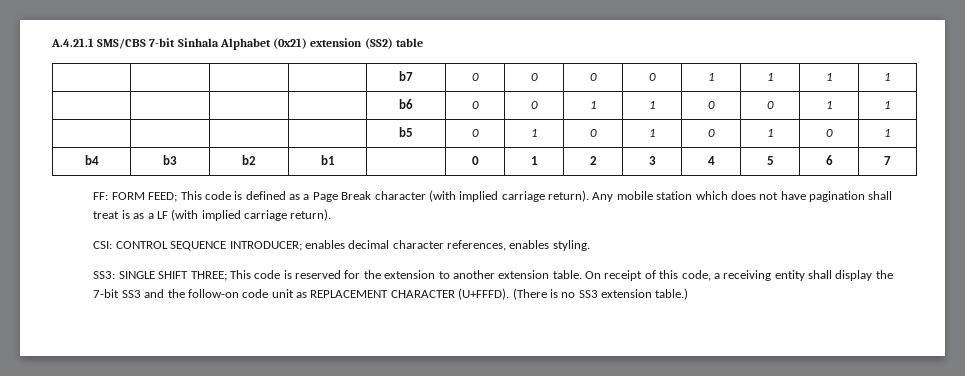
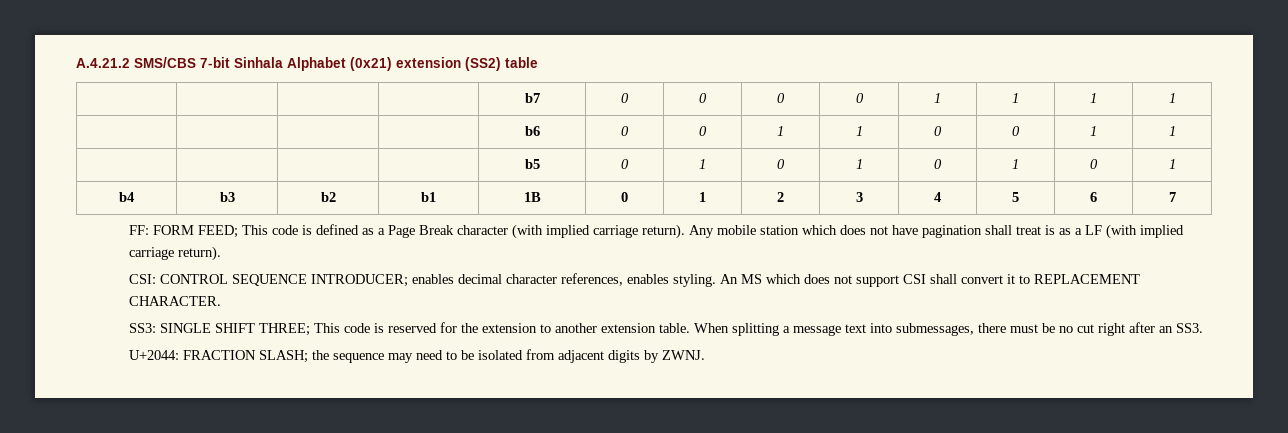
- A.4.21.1 SMS/CBS 7-bit Sinhala Alphabet (0x21) extension (SS2) table
+ A.4.21.2 SMS/CBS 7-bit Sinhala Alphabet (0x21) extension (SS2) table
- b4 | b3 | b2 | b1 | | 0 | 1 | 2 | 3 | 4 | 5 | 6 | 7
+ b4 | b3 | b2 | b1 | 1B | 0 | 1 | 2 | 3 | 4 | 5 | 6 | 7
+ An MS which does not support CSI shall convert it to REPLACEMENT CHARACTER.
- On receipt of this code, a receiving entity shall display the 7-bit SS3 and the follow-on code unit as REPLACEMENT CHARACTER (U+FFFD). (There is no SS3 extension table.)
+ When splitting a message text into submessages, there must be no cut right after an SS3.
+ U+2044: FRACTION SLASH; the sequence may need to be isolated from adjacent digits by ZWNJ.

